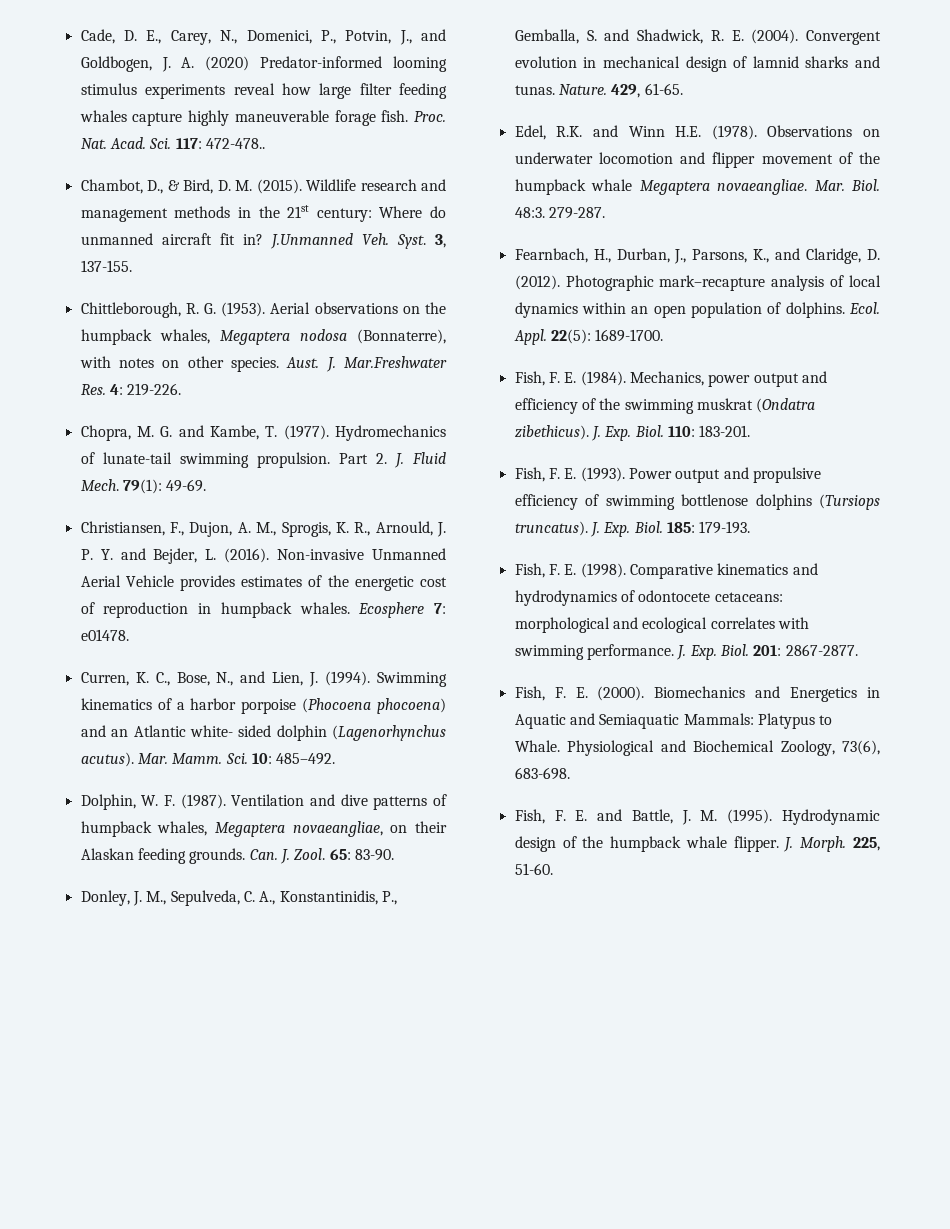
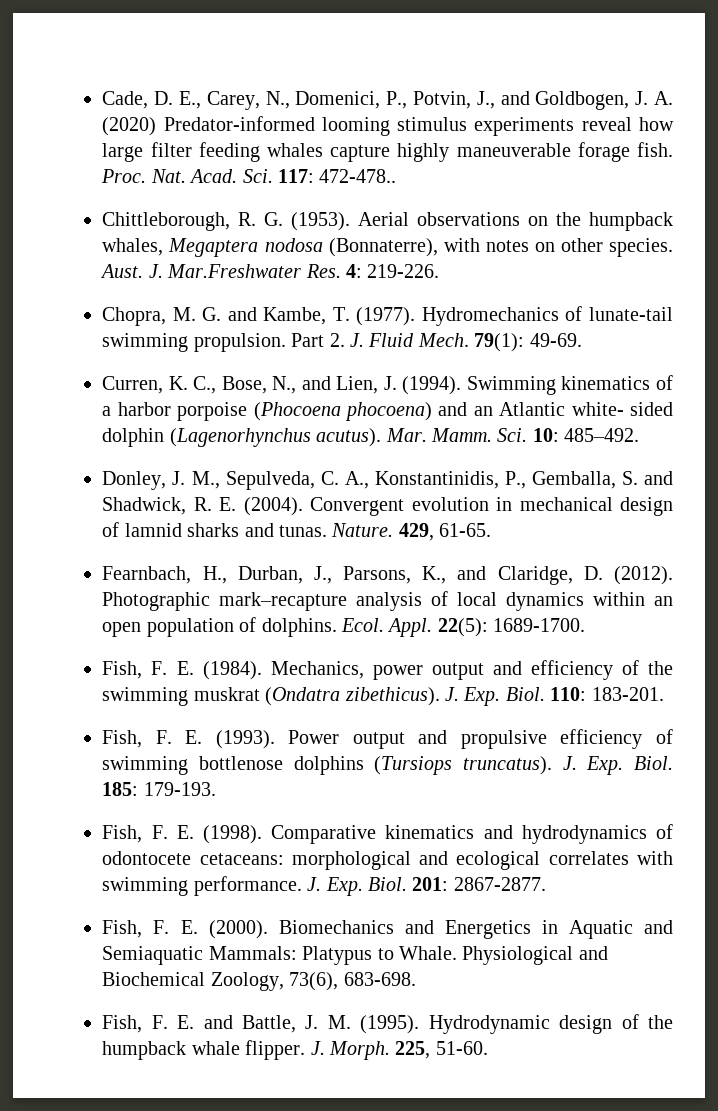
- Chambot, D., & Bird, D. M. (2015). Wildlife research and management methods in the 21st century: Where do unmanned aircraft fit in? J.Unmanned Veh. Syst. 3, 137-155.
- Christiansen, F., Dujon, A. M., Sprogis, K. R., Arnould, J. P. Y. and Bejder, L. (2016). Non-invasive Unmanned Aerial Vehicle provides estimates of the energetic cost of reproduction in humpback whales. Ecosphere 7: e01478.
- Dolphin, W. F. (1987). Ventilation and dive patterns of humpback whales, Megaptera novaeangliae, on their Alaskan feeding grounds. Can. J. Zool. 65: 83-90.
- Edel, R.K. and Winn H.E. (1978). Observations on underwater locomotion and flipper movement of the humpback whale Megaptera novaeangliae. Mar. Biol. 48:3. 279-287.

